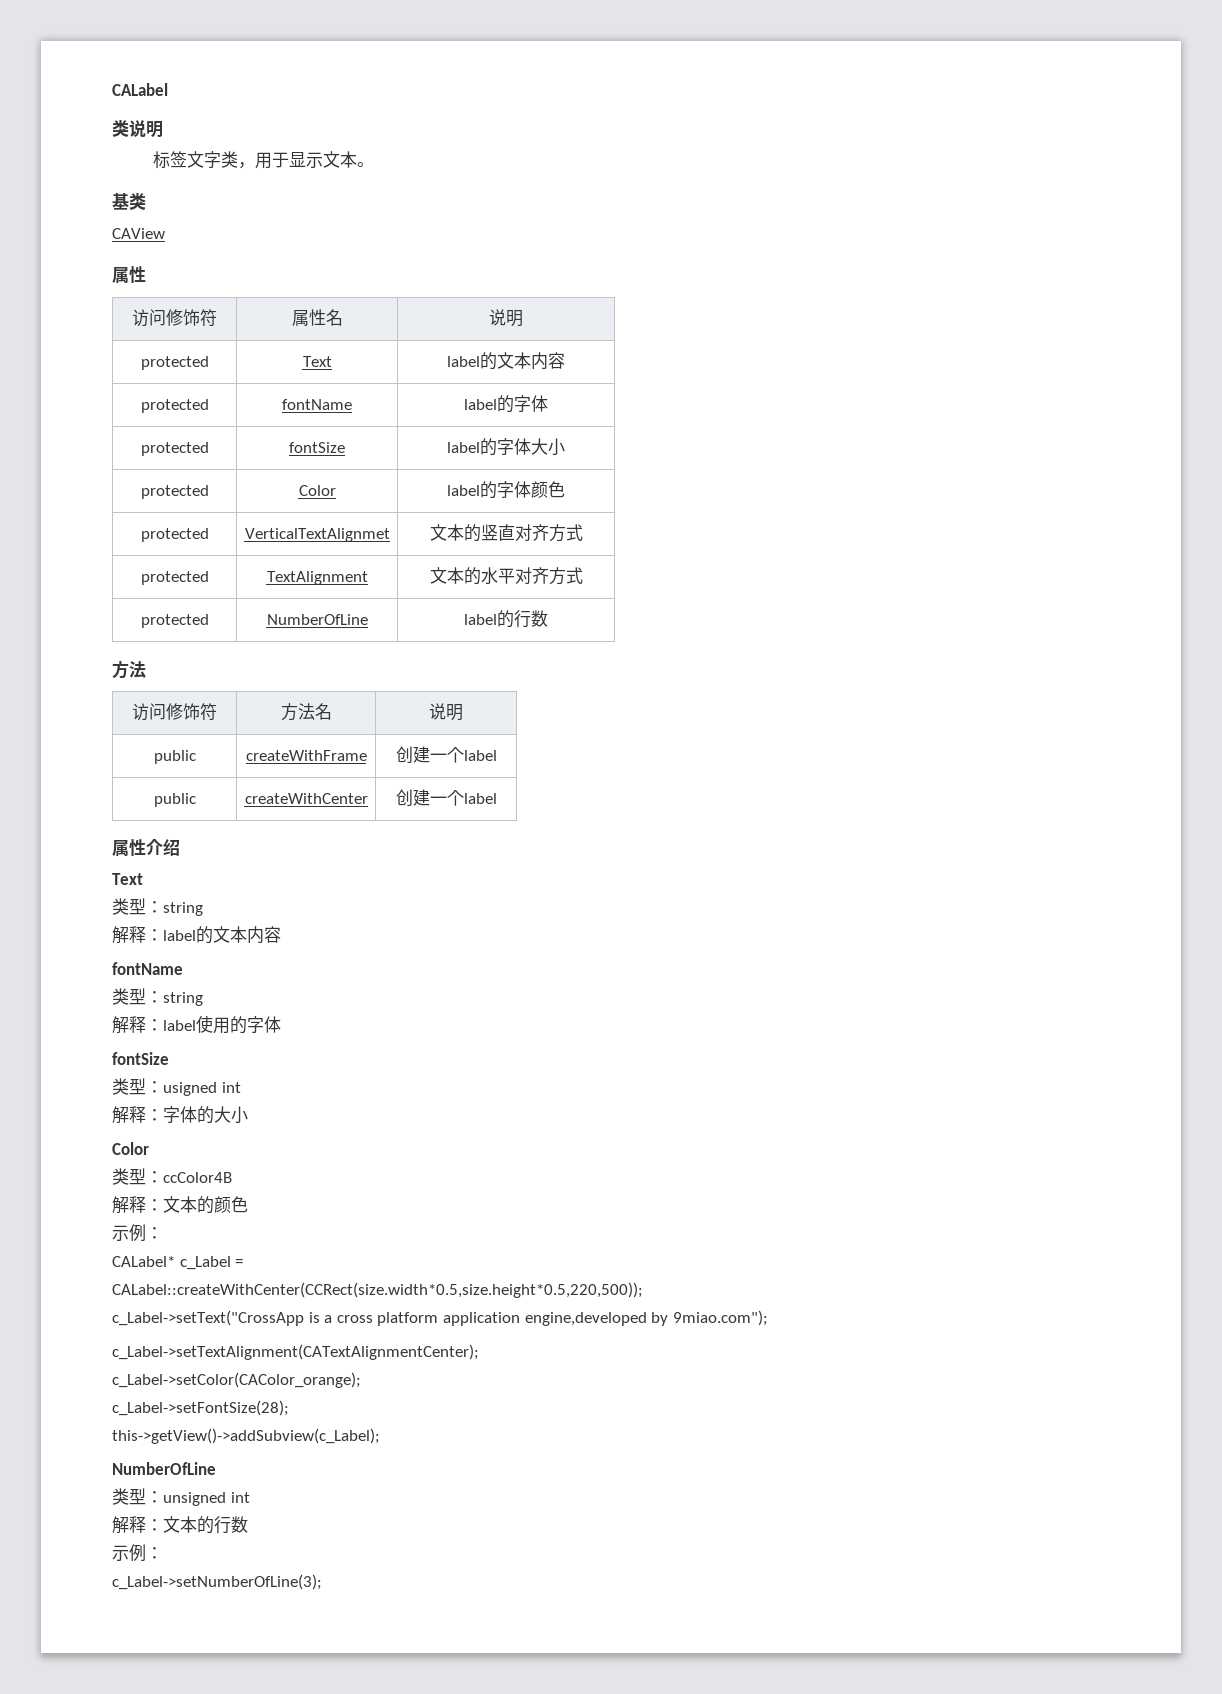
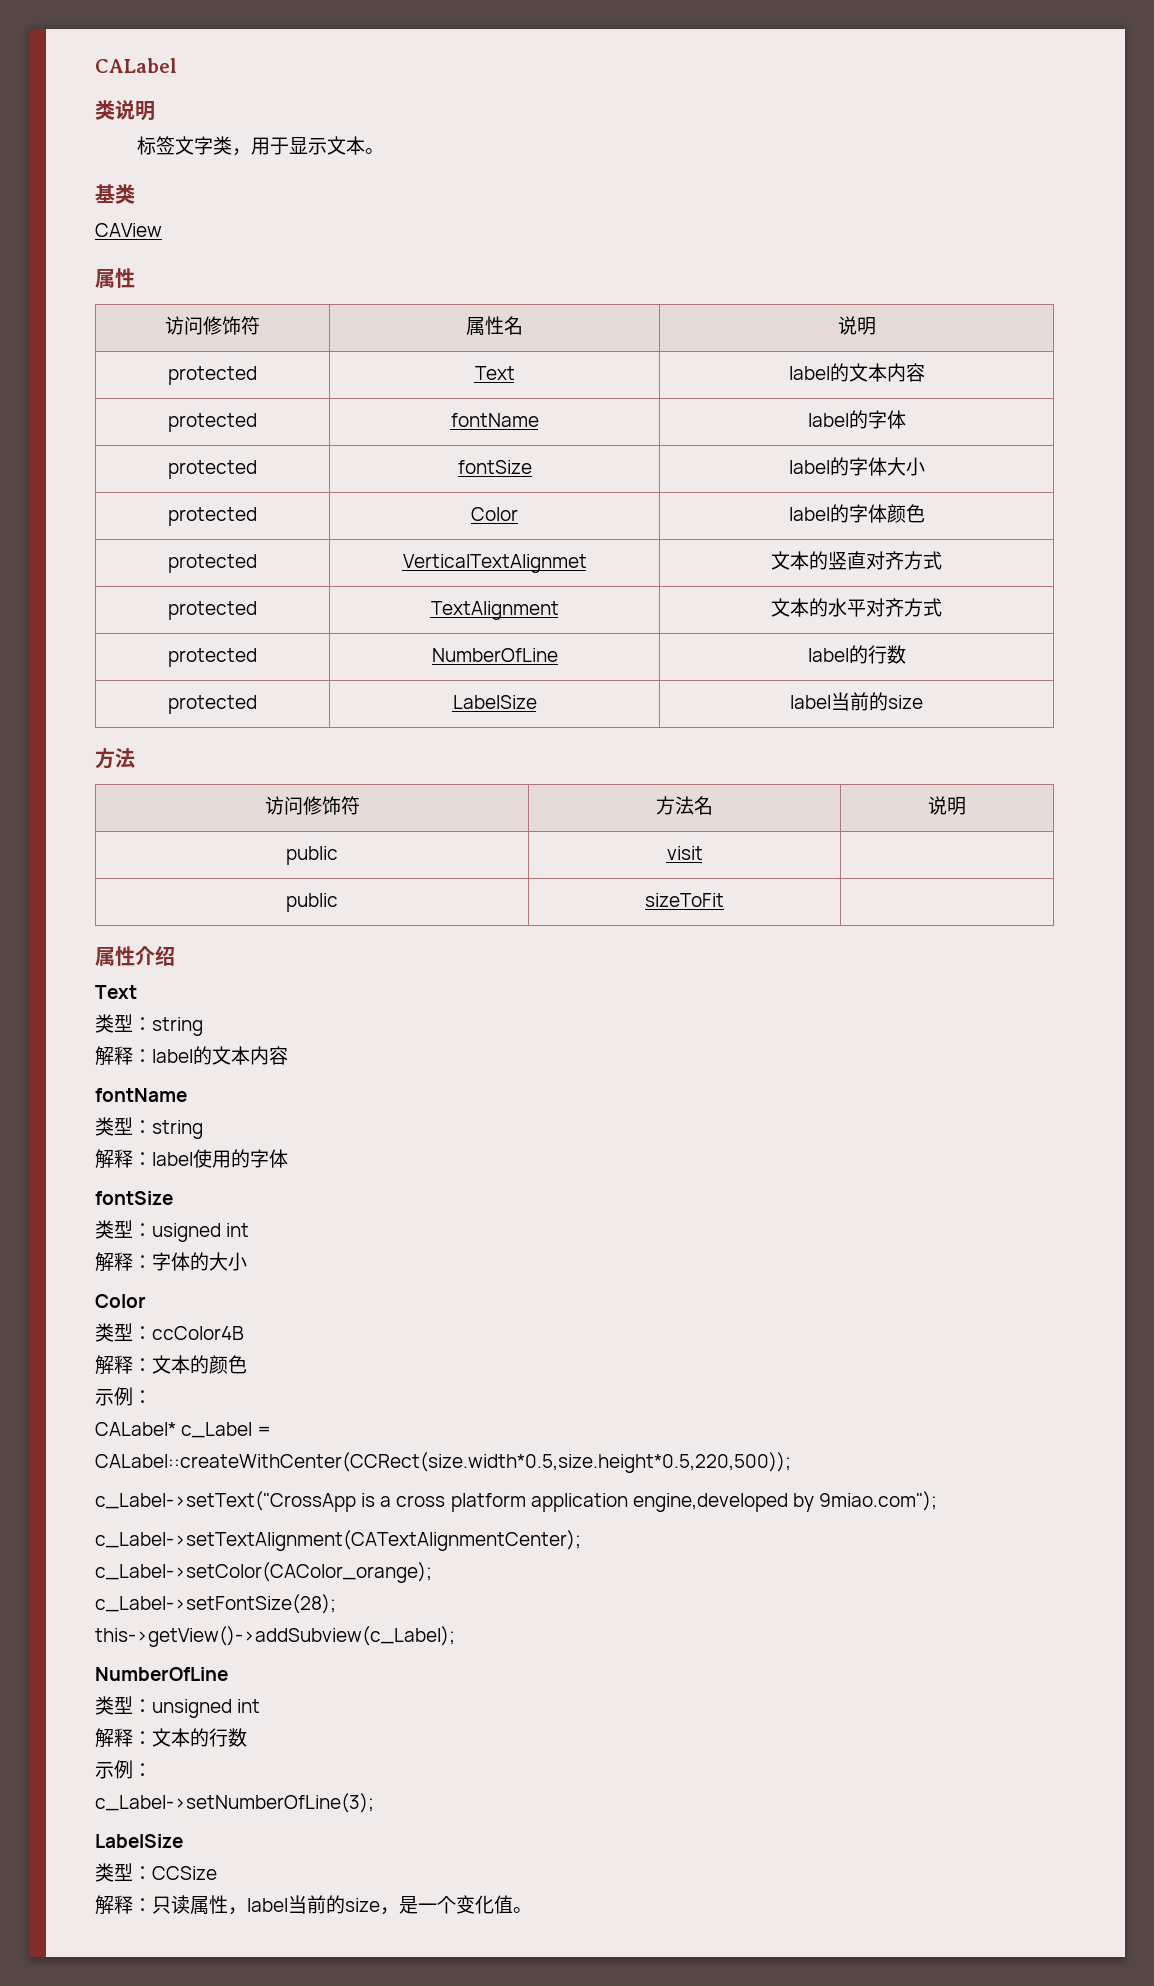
+ protected | LabelSize | label当前的size
- public | createWithFrame | 创建一个label
- public | createWithCenter | 创建一个label
+ public | visit |
+ public | sizeToFit |
  c_Label->setNumberOfLine(3);
+ LabelSize
+ 类型：CCSize
+ 解释：只读属性，label当前的size，是一个变化值。

